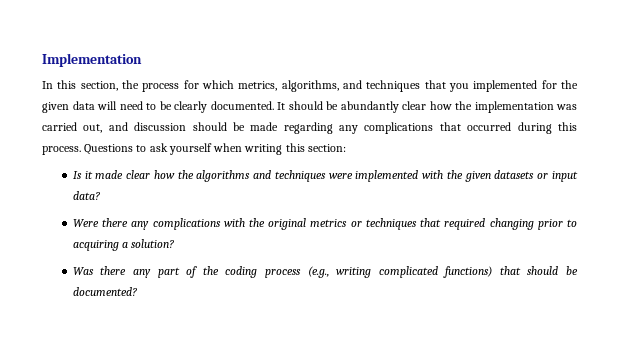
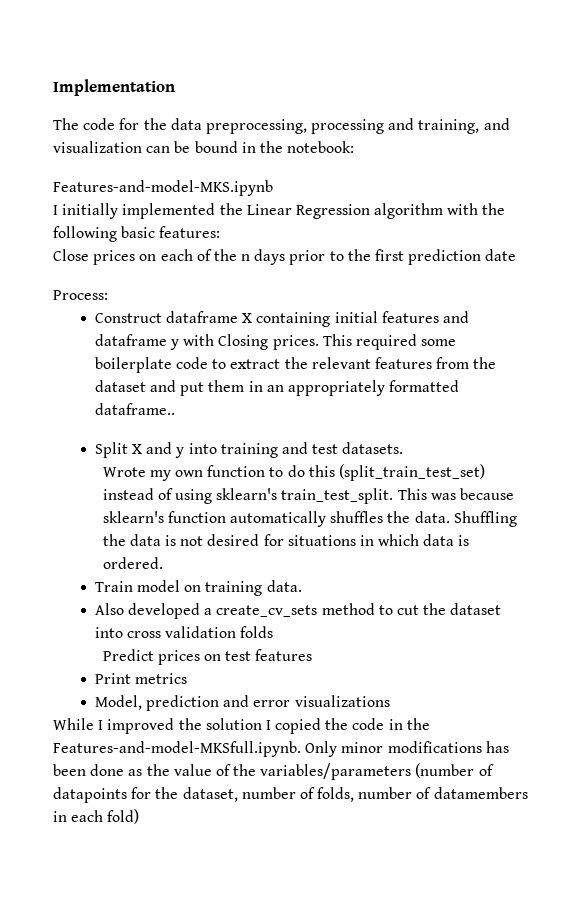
- In this section, the process for which metrics, algorithms, and techniques that you implemented for the given data will need to be clearly documented. It should be abundantly clear how the implementation was carried out, and discussion should be made regarding any complications that occurred during this process. Questions to ask yourself when writing this section:
- Is it made clear how the algorithms and techniques were implemented with the given datasets or input data?
- Were there any complications with the original metrics or techniques that required changing prior to acquiring a solution?
- Was there any part of the coding process (e.g., writing complicated functions) that should be documented?
+ The code for the data preprocessing, processing and training, and visualization can be bound in the notebook:
+ Features-and-model-MKS.ipynb
+ I initially implemented the Linear Regression algorithm with the following basic features:
+ Close prices on each of the n days prior to the first prediction date
+ Process:
+ Construct dataframe X containing initial features and dataframe y with Closing prices. This required some boilerplate code to extract the relevant features from the dataset and put them in an appropriately formatted dataframe..
+ Split X and y into training and test datasets.
+ Wrote my own function to do this (split_train_test_set) instead of using sklearn's train_test_split. This was because sklearn's function automatically shuffles the data. Shuffling the data is not desired for situations in which data is ordered.
+ Train model on training data.
+ Also developed a create_cv_sets method to cut the dataset into cross validation folds
+ Predict prices on test features
+ Print metrics
+ Model, prediction and error visualizations
+ While I improved the solution I copied the code in the Features-and-model-MKSfull.ipynb. Only minor modifications has been done as the value of the variables/parameters (number of datapoints for the dataset, number of folds, number of datamembers in each fold)

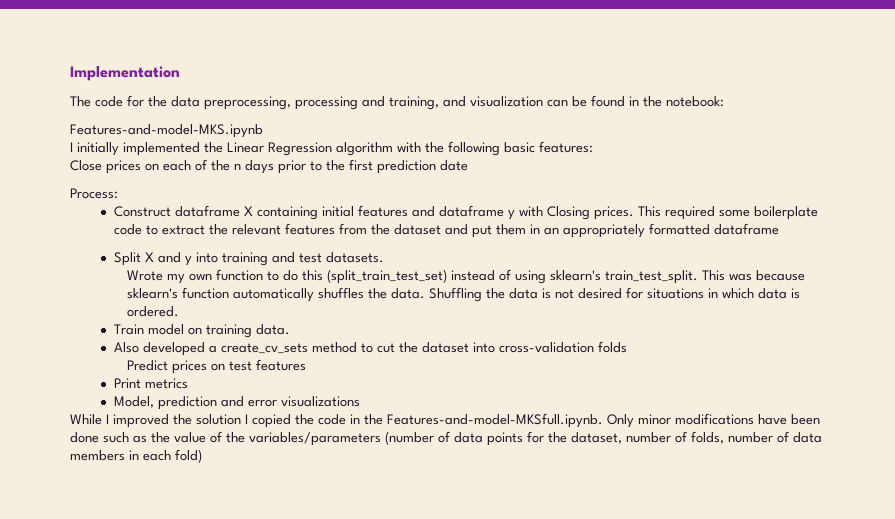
- The code for the data preprocessing, processing and training, and visualization can be bound in the notebook:
+ The code for the data preprocessing, processing and training, and visualization can be found in the notebook:
- This required some boilerplate code to extract the relevant features from the dataset and put them in an appropriately formatted dataframe..
+ This required some boilerplate code to extract the relevant features from the dataset and put them in an appropriately formatted dataframe
- Also developed a create_cv_sets method to cut the dataset into cross validation folds
+ Also developed a create_cv_sets method to cut the dataset into cross-validation folds
- While I improved the solution I copied the code in the Features-and-model-MKSfull.ipynb. Only minor modifications has been done as the value of the variables/parameters (number of datapoints for the dataset, number of folds, number of datamembers in each fold)
+ While I improved the solution I copied the code in the Features-and-model-MKSfull.ipynb. Only minor modifications have been done such as the value of the variables/parameters (number of data points for the dataset, number of folds, number of data members in each fold)

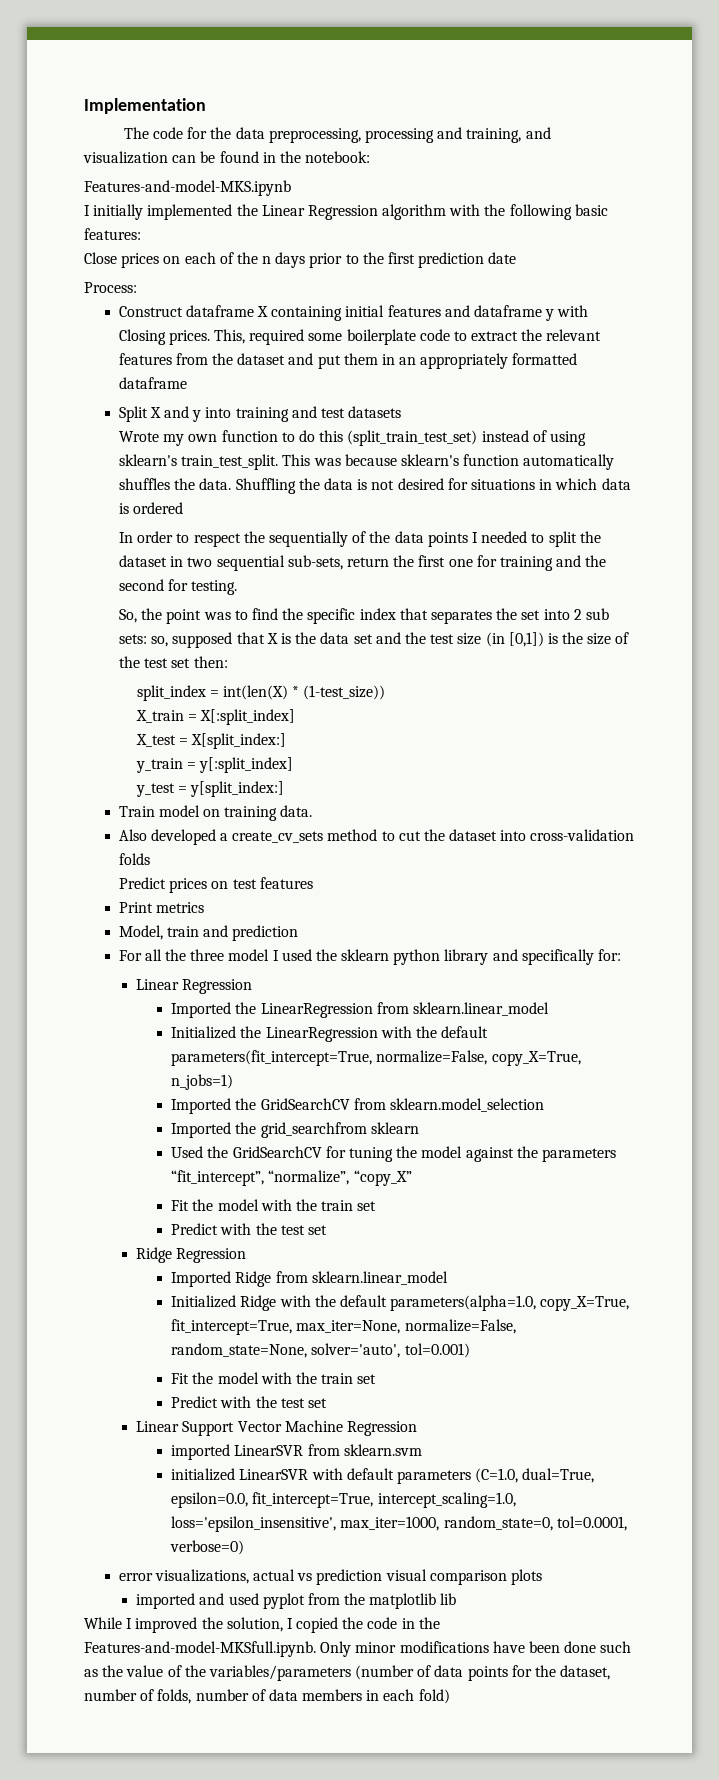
- This required some boilerplate code to extract the relevant features from the dataset and put them in an appropriately formatted dataframe
+ This, required some boilerplate code to extract the relevant features from the dataset and put them in an appropriately formatted dataframe
- Split X and y into training and test datasets.
+ Split X and y into training and test datasets
- Shuffling the data is not desired for situations in which data is ordered.
+ Shuffling the data is not desired for situations in which data is ordered
+ In order to respect the sequentially of the data points I needed to split the dataset in two sequential sub-sets, return the first one for training and the second for testing.
+ So, the point was to find the specific index that separates the set into 2 sub sets: so, supposed that X is the data set and the test size (in [0,1]) is the size of the test set then:
+ split_index = int(len(X) * (1-test_size))
+ X_train = X[:split_index]
+ X_test = X[split_index:]
+ y_train = y[:split_index]
+ y_test = y[split_index:]
- Model, prediction and error visualizations
+ Model, train and prediction
+ For all the three model I used the sklearn python library and specifically for:
+ Linear Regression
+ Imported the LinearRegression from sklearn.linear_model
+ Initialized the LinearRegression with the default parameters(fit_intercept=True, normalize=False, copy_X=True, n_jobs=1)
+ Imported the GridSearchCV from sklearn.model_selection
+ Imported the grid_searchfrom sklearn
+ Used the GridSearchCV for tuning the model against the parameters “fit_intercept”, “normalize”, “copy_X”
+ Fit the model with the train set
+ Predict with the test set
+ Ridge Regression
+ Imported Ridge from sklearn.linear_model
+ Initialized Ridge with the default parameters(alpha=1.0, copy_X=True, fit_intercept=True, max_iter=None, normalize=False, random_state=None, solver='auto', tol=0.001)
+ Fit the model with the train set
+ Predict with the test set
+ Linear Support Vector Machine Regression
+ imported LinearSVR from sklearn.svm
+ initialized LinearSVR with default parameters (C=1.0, dual=True, epsilon=0.0, fit_intercept=True, intercept_scaling=1.0, loss='epsilon_insensitive', max_iter=1000, random_state=0, tol=0.0001, verbose=0)
+ error visualizations, actual vs prediction visual comparison plots
+ imported and used pyplot from the matplotlib lib
- While I improved the solution I copied the code in the Features-and-model-MKSfull.ipynb. Only minor modifications have been done such as the value of the variables/parameters (number of data points for the dataset, number of folds, number of data members in each fold)
+ While I improved the solution, I copied the code in the Features-and-model-MKSfull.ipynb. Only minor modifications have been done such as the value of the variables/parameters (number of data points for the dataset, number of folds, number of data members in each fold)

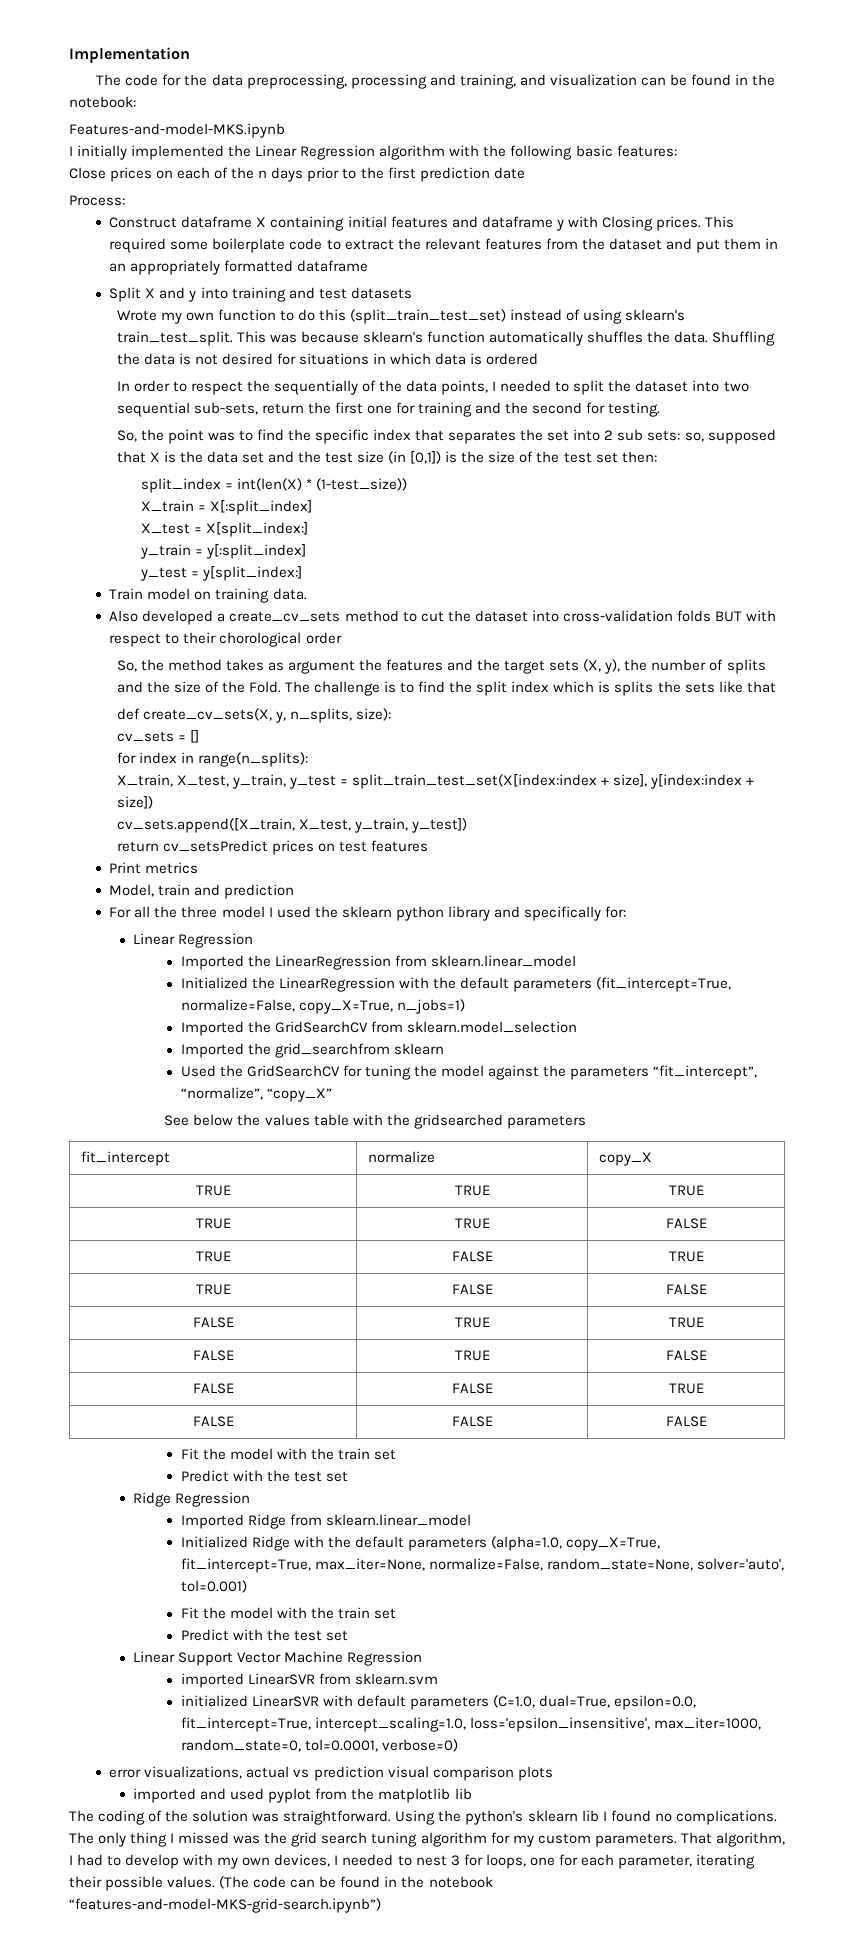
- This, required some boilerplate code to extract the relevant features from the dataset and put them in an appropriately formatted dataframe
+ This required some boilerplate code to extract the relevant features from the dataset and put them in an appropriately formatted dataframe
- In order to respect the sequentially of the data points I needed to split the dataset in two sequential sub-sets, return the first one for training and the second for testing.
+ In order to respect the sequentially of the data points, I needed to split the dataset into two sequential sub-sets, return the first one for training and the second for testing.
- Also developed a create_cv_sets method to cut the dataset into cross-validation folds
- Predict prices on test features
+ Also developed a create_cv_sets method to cut the dataset into cross-validation folds BUT with respect to their chorological order
+ So, the method takes as argument the features and the target sets (X, y), the number of splits and the size of the Fold. The challenge is to find the split index which is splits the sets like that
+ def create_cv_sets(X, y, n_splits, size):
+ cv_sets = []
+ for index in range(n_splits):
+ X_train, X_test, y_train, y_test = split_train_test_set(X[index:index + size], y[index:index + size])
+ cv_sets.append([X_train, X_test, y_train, y_test])
+ return cv_setsPredict prices on test features
- Initialized the LinearRegression with the default parameters(fit_intercept=True, normalize=False, copy_X=True, n_jobs=1)
+ Initialized the LinearRegression with the default parameters (fit_intercept=True, normalize=False, copy_X=True, n_jobs=1)
+ See below the values table with the gridsearched parameters
+ fit_intercept | normalize | copy_X
+ TRUE | TRUE | TRUE
+ TRUE | TRUE | FALSE
+ TRUE | FALSE | TRUE
+ TRUE | FALSE | FALSE
+ FALSE | TRUE | TRUE
+ FALSE | TRUE | FALSE
+ FALSE | FALSE | TRUE
+ FALSE | FALSE | FALSE
- Initialized Ridge with the default parameters(alpha=1.0, copy_X=True, fit_intercept=True, max_iter=None, normalize=False, random_state=None, solver='auto', tol=0.001)
+ Initialized Ridge with the default parameters (alpha=1.0, copy_X=True, fit_intercept=True, max_iter=None, normalize=False, random_state=None, solver='auto', tol=0.001)
- While I improved the solution, I copied the code in the Features-and-model-MKSfull.ipynb. Only minor modifications have been done such as the value of the variables/parameters (number of data points for the dataset, number of folds, number of data members in each fold)
+ The coding of the solution was straightforward. Using the python's sklearn lib I found no complications. The only thing I missed was the grid search tuning algorithm for my custom parameters. That algorithm, I had to develop with my own devices, I needed to nest 3 for loops, one for each parameter, iterating their possible values. (The code can be found in the notebook “features-and-model-MKS-grid-search.ipynb”)

